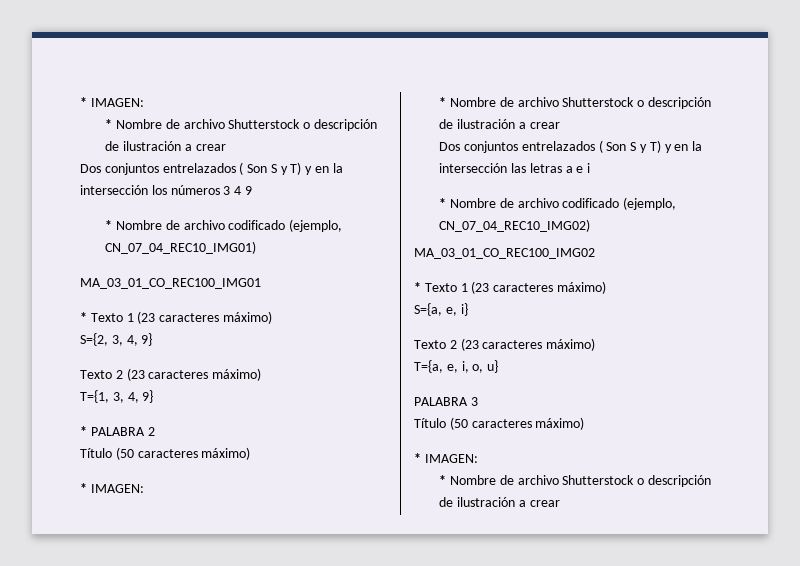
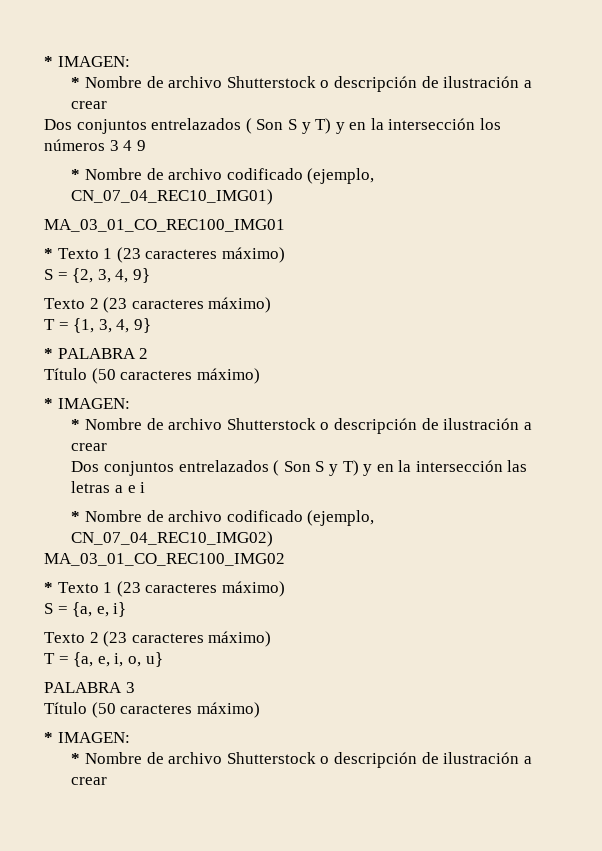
- S={2, 3, 4, 9}
+ S = {2, 3, 4, 9}
- T={1, 3, 4, 9}
+ T = {1, 3, 4, 9}
- S={a, e, i}
+ S = {a, e, i}
- T={a, e, i, o, u}
+ T = {a, e, i, o, u}

